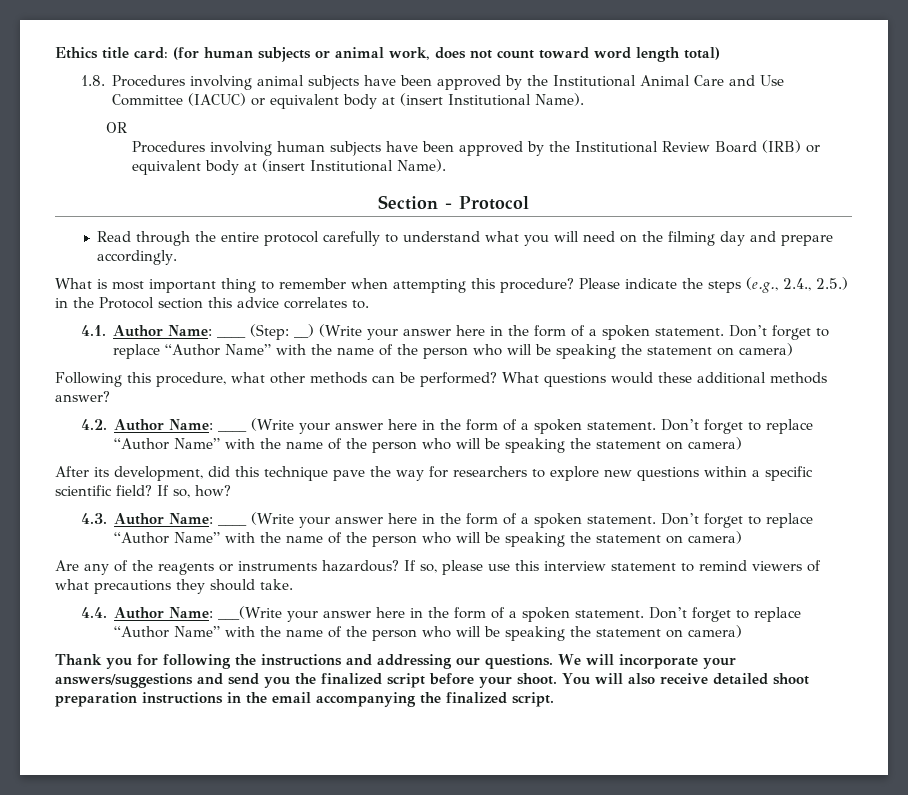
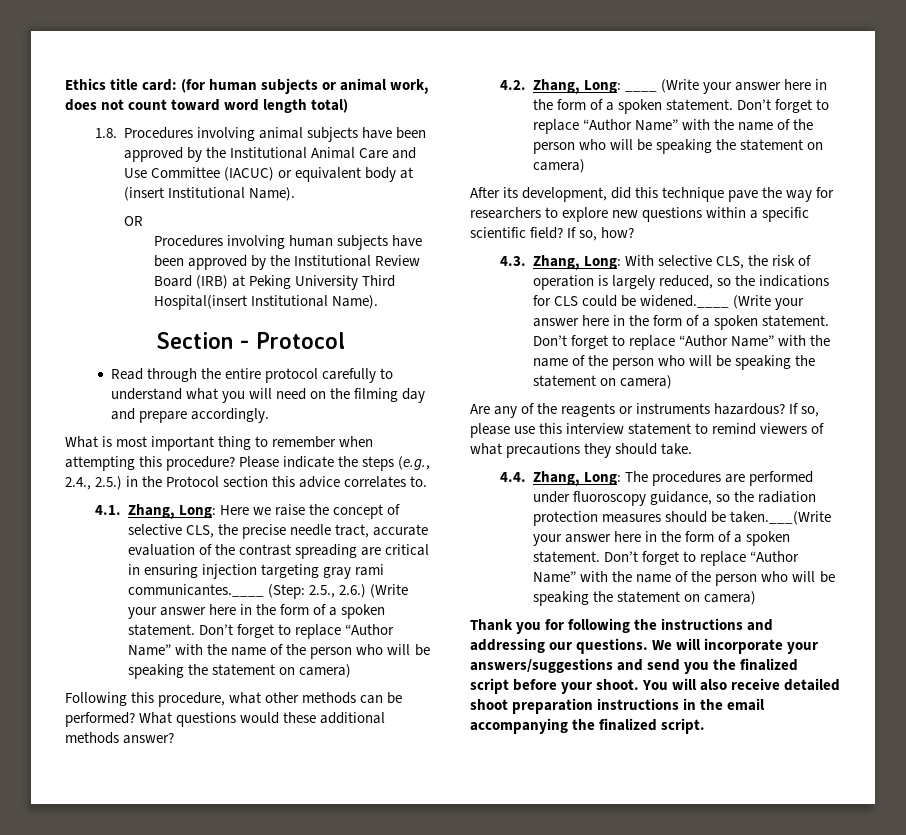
- Procedures involving human subjects have been approved by the Institutional Review Board (IRB) or equivalent body at (insert Institutional Name).
+ Procedures involving human subjects have been approved by the Institutional Review Board (IRB) at Peking University Third Hospital(insert Institutional Name).
- 4.1. Author Name: ____ (Step: __) (Write your answer here in the form of a spoken statement.
+ 4.1. Zhang, Long: Here we raise the concept of selective CLS, the precise needle tract, accurate evaluation of the contrast spreading are critical in ensuring injection targeting gray rami communicantes.____ (Step: 2.5., 2.6.) (Write your answer here in the form of a spoken statement.
- 4.2. Author Name: ____ (Write your answer here in the form of a spoken statement.
+ 4.2. Zhang, Long: ____ (Write your answer here in the form of a spoken statement.
- 4.3. Author Name: ____ (Write your answer here in the form of a spoken statement.
+ 4.3. Zhang, Long: With selective CLS, the risk of operation is largely reduced, so the indications for CLS could be widened.____ (Write your answer here in the form of a spoken statement.
- 4.4. Author Name: ___(Write your answer here in the form of a spoken statement.
+ 4.4. Zhang, Long: The procedures are performed under fluoroscopy guidance, so the radiation protection measures should be taken.___(Write your answer here in the form of a spoken statement.

